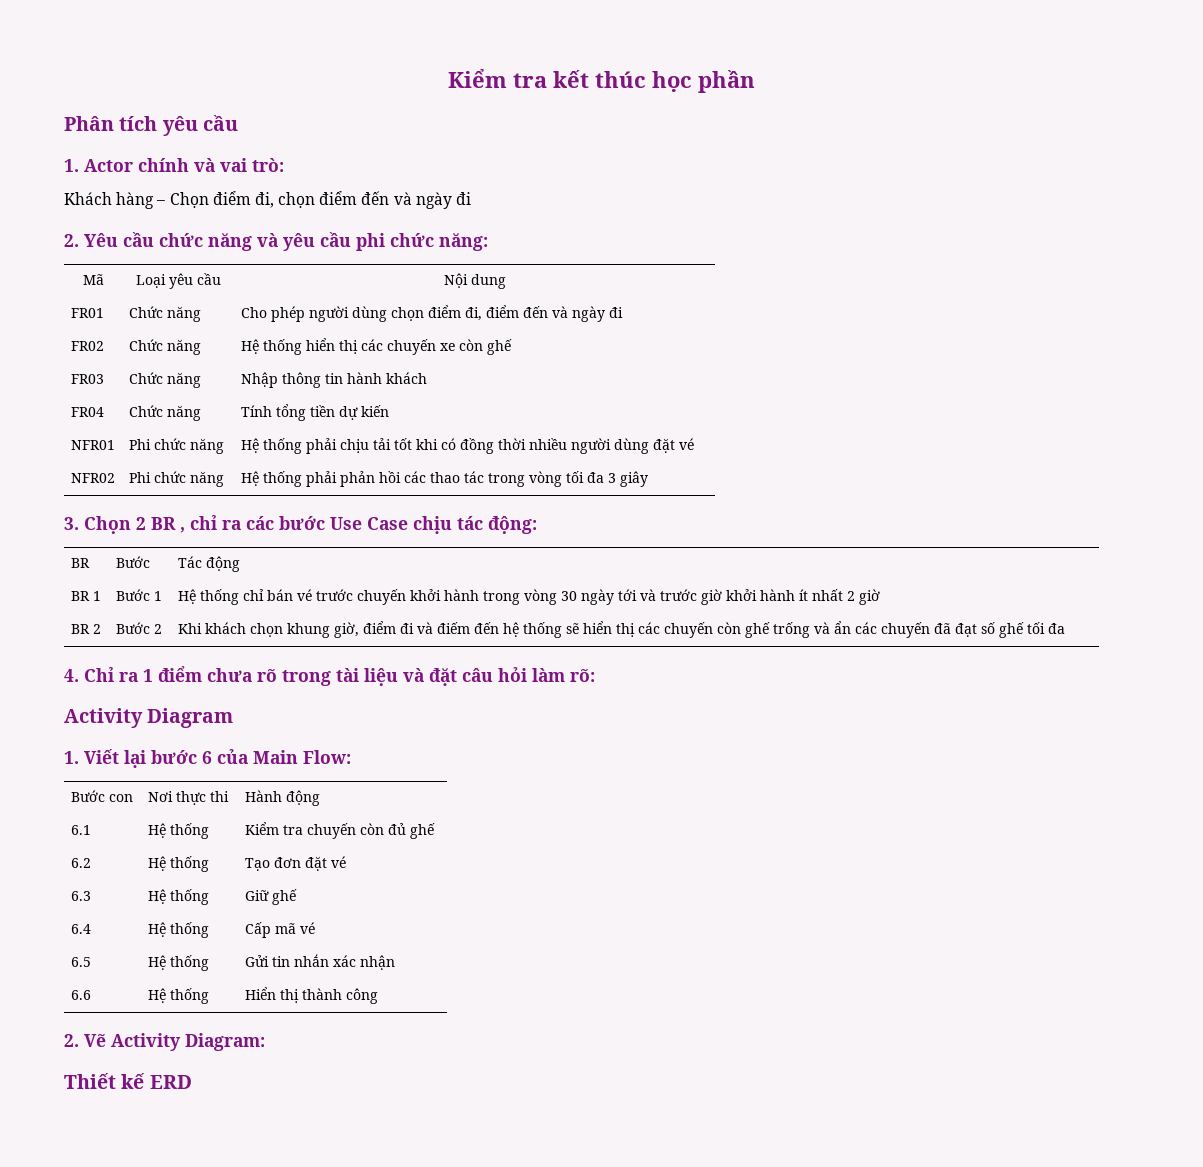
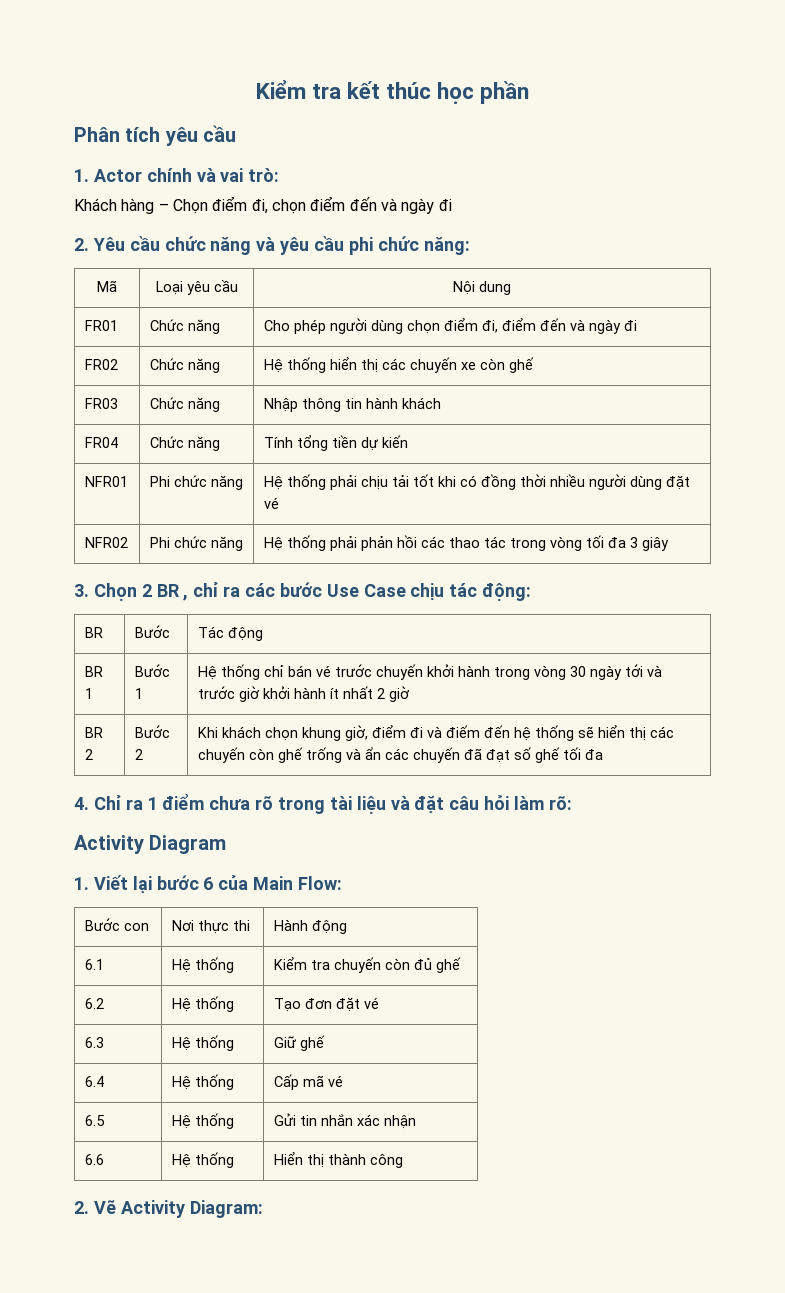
- Thiết kế ERD

